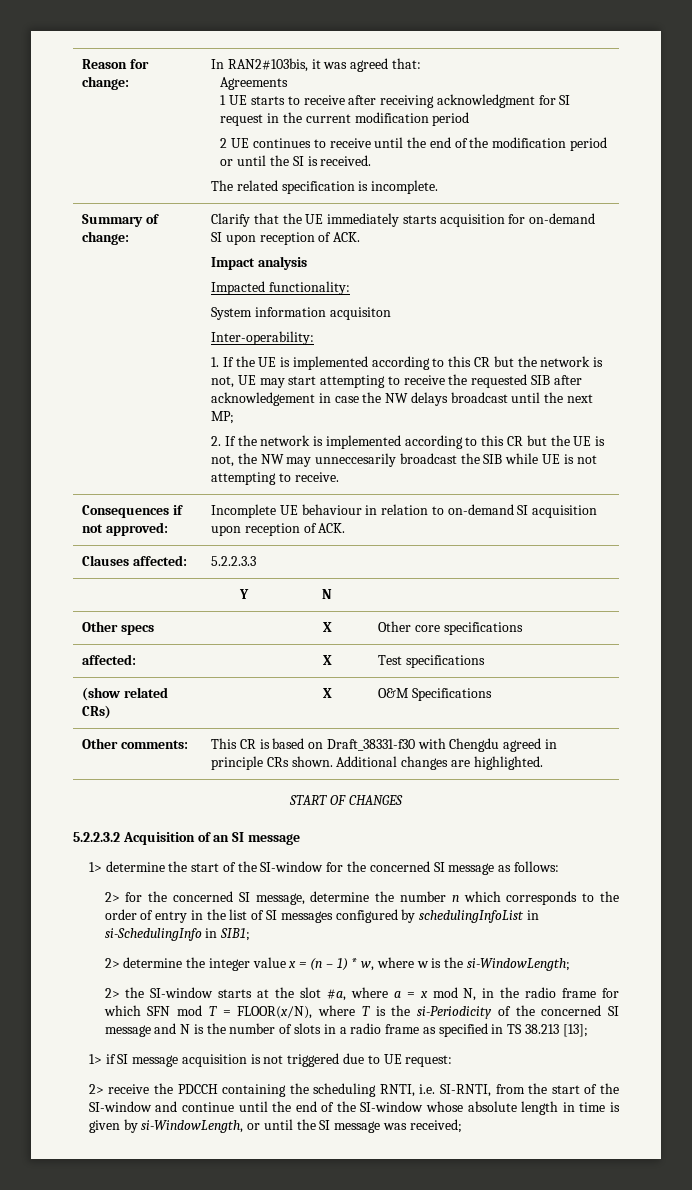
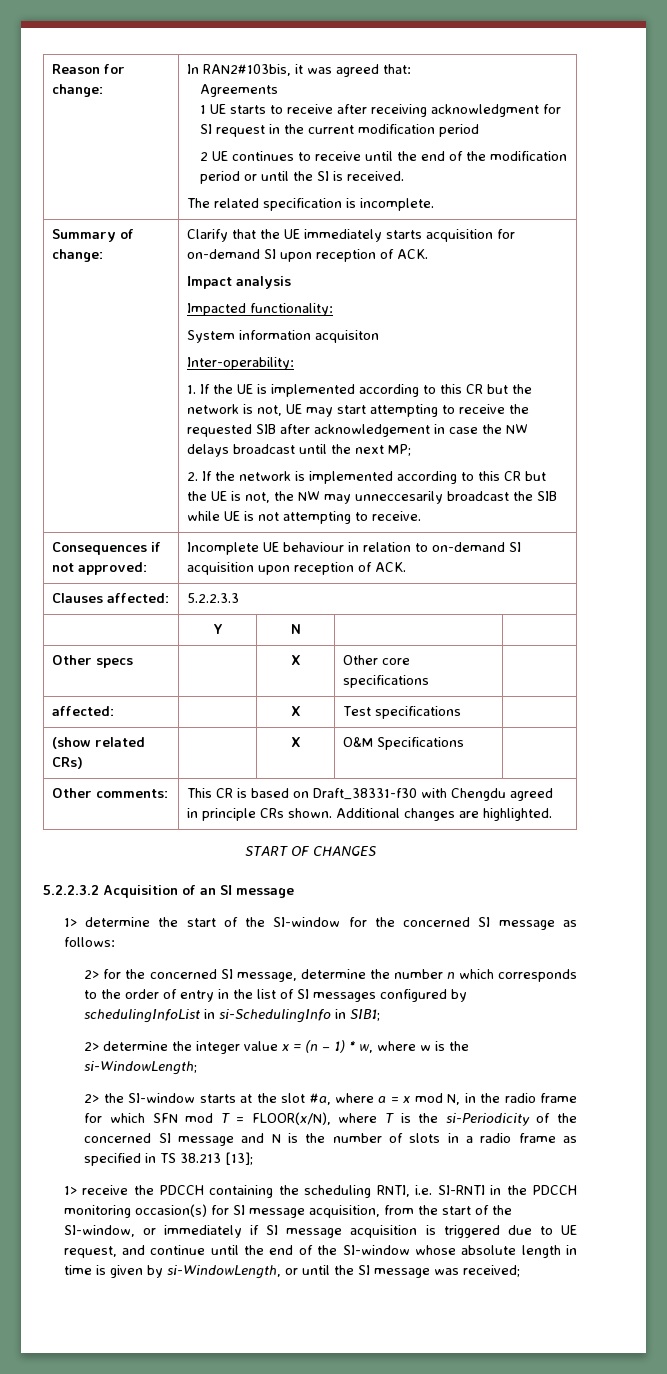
- 1> if SI message acquisition is not triggered due to UE request:
- 2> receive the PDCCH containing the scheduling RNTI, i.e. SI-RNTI, from the start of the SI-window and continue until the end of the SI-window whose absolute length in time is given by si-WindowLength, or until the SI message was received;
+ 1> receive the PDCCH containing the scheduling RNTI, i.e. SI-RNTI in the PDCCH monitoring occasion(s) for SI message acquisition, from the start of the SI-window, or immediately if SI message acquisition is triggered due to UE request, and continue until the end of the SI-window whose absolute length in time is given by si-WindowLength, or until the SI message was received;

